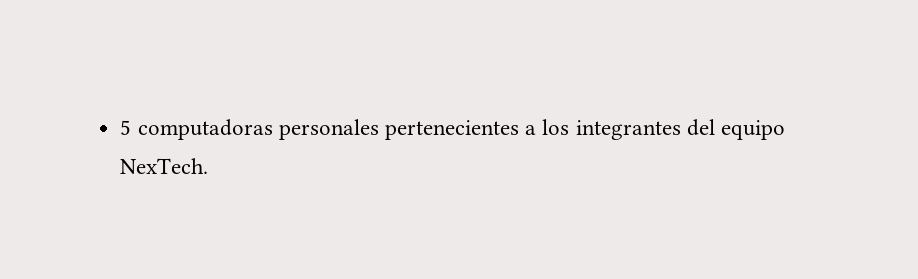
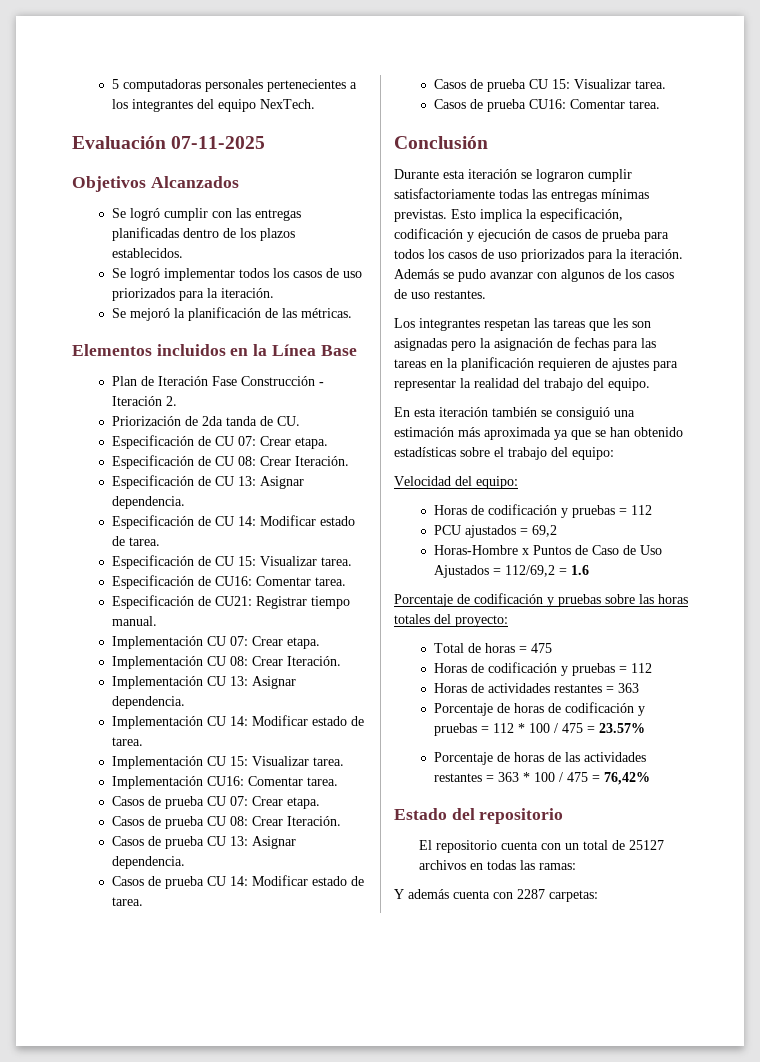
+ Evaluación 07-11-2025
+ Objetivos Alcanzados
+ Se logró cumplir con las entregas planificadas dentro de los plazos establecidos.
+ Se logró implementar todos los casos de uso priorizados para la iteración.
+ Se mejoró la planificación de las métricas.
+ Elementos incluidos en la Línea Base
+ Plan de Iteración Fase Construcción - Iteración 2.
+ Priorización de 2da tanda de CU.
+ Especificación de CU 07: Crear etapa.
+ Especificación de CU 08: Crear Iteración.
+ Especificación de CU 13: Asignar dependencia.
+ Especificación de CU 14: Modificar estado de tarea.
+ Especificación de CU 15: Visualizar tarea.
+ Especificación de CU16: Comentar tarea.
+ Especificación de CU21: Registrar tiempo manual.
+ Implementación CU 07: Crear etapa.
+ Implementación CU 08: Crear Iteración.
+ Implementación CU 13: Asignar dependencia.
+ Implementación CU 14: Modificar estado de tarea.
+ Implementación CU 15: Visualizar tarea.
+ Implementación CU16: Comentar tarea.
+ Casos de prueba CU 07: Crear etapa.
+ Casos de prueba CU 08: Crear Iteración.
+ Casos de prueba CU 13: Asignar dependencia.
+ Casos de prueba CU 14: Modificar estado de tarea.
+ Casos de prueba CU 15: Visualizar tarea.
+ Casos de prueba CU16: Comentar tarea.
+ Conclusión
+ Durante esta iteración se lograron cumplir satisfactoriamente todas las entregas mínimas previstas. Esto implica la especificación, codificación y ejecución de casos de prueba para todos los casos de uso priorizados para la iteración. Además se pudo avanzar con algunos de los casos de uso restantes.
+ Los integrantes respetan las tareas que les son asignadas pero la asignación de fechas para las tareas en la planificación requieren de ajustes para representar la realidad del trabajo del equipo.
+ En esta iteración también se consiguió una estimación más aproximada ya que se han obtenido estadísticas sobre el trabajo del equipo:
+ Velocidad del equipo:
+ Horas de codificación y pruebas = 112
+ PCU ajustados = 69,2
+ Horas-Hombre x Puntos de Caso de Uso Ajustados = 112/69,2 = 1.6
+ Porcentaje de codificación y pruebas sobre las horas totales del proyecto:
+ Total de horas = 475
+ Horas de codificación y pruebas = 112
+ Horas de actividades restantes = 363
+ Porcentaje de horas de codificación y pruebas = 112 * 100 / 475 = 23.57%
+ Porcentaje de horas de las actividades restantes = 363 * 100 / 475 = 76,42%
+ Estado del repositorio
+ El repositorio cuenta con un total de 25127 archivos en todas las ramas:
+ Y además cuenta con 2287 carpetas:

